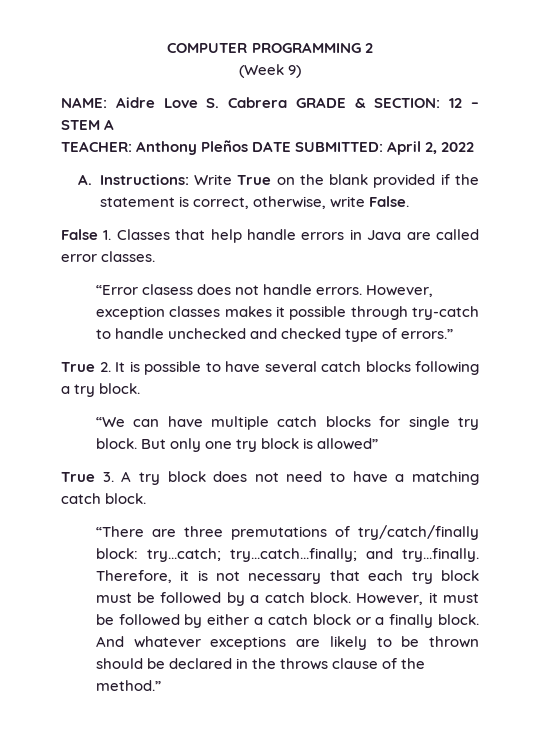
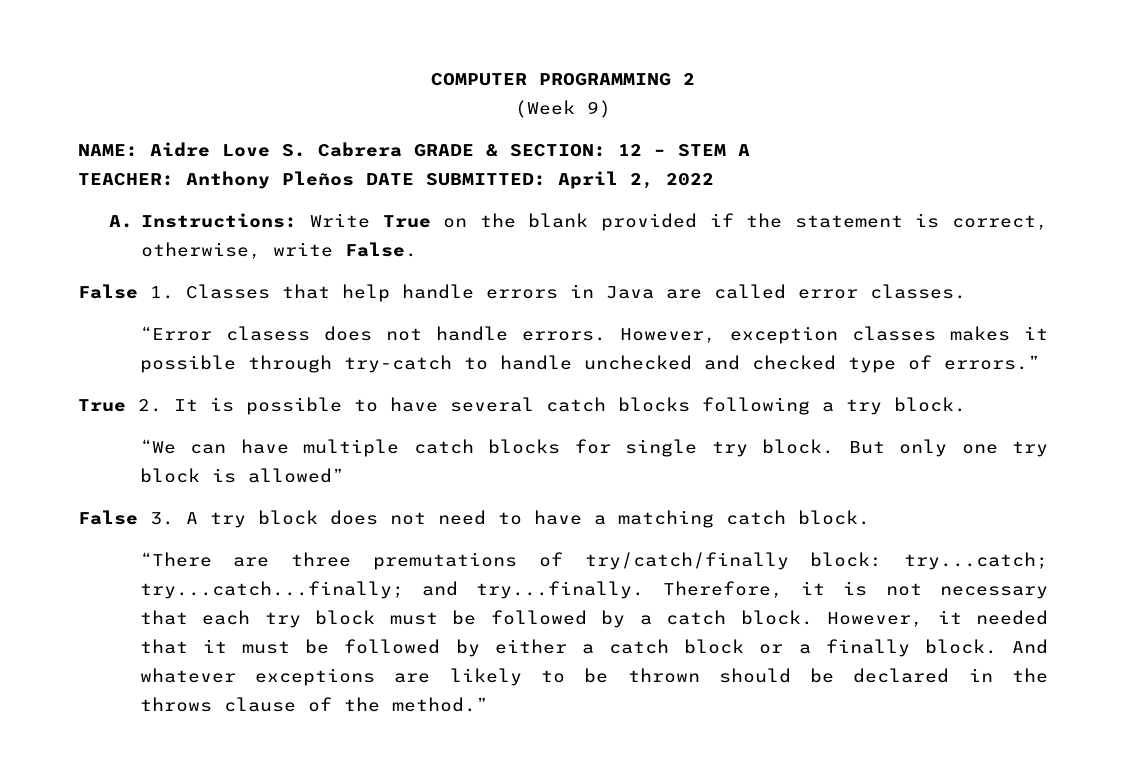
- True 3. A try block does not need to have a matching catch block.
+ False 3. A try block does not need to have a matching catch block.
- However, it must be followed by either a catch block or a finally block.
+ However, it needed that it must be followed by either a catch block or a finally block.

